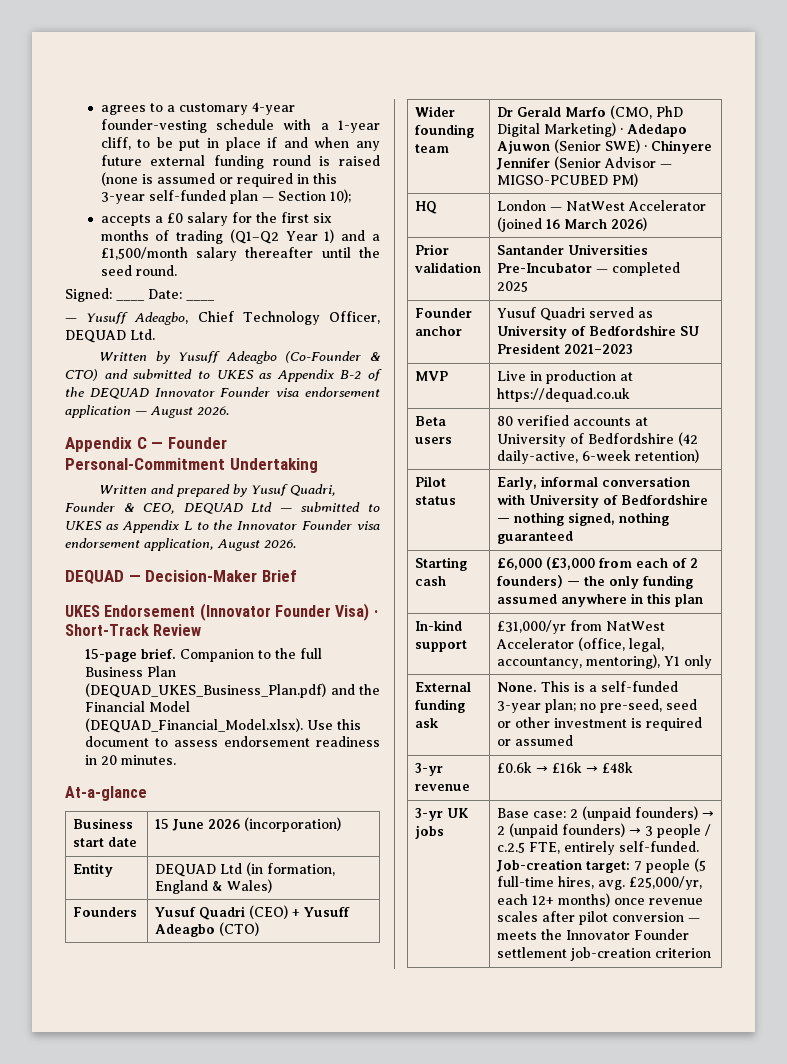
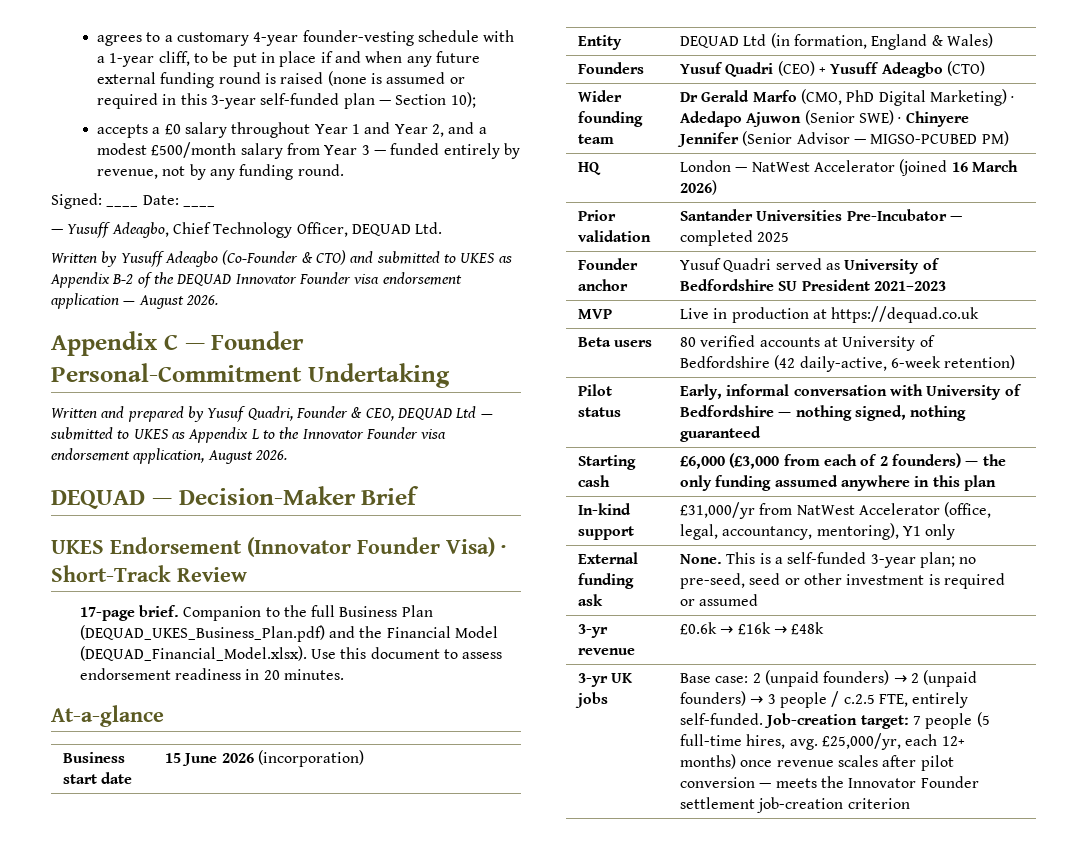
- accepts a £0 salary for the first six months of trading (Q1–Q2 Year 1) and a £1,500/month salary thereafter until the seed round.
+ accepts a £0 salary throughout Year 1 and Year 2, and a modest £500/month salary from Year 3 — funded entirely by revenue, not by any funding round.
- 15-page brief.
+ 17-page brief.

